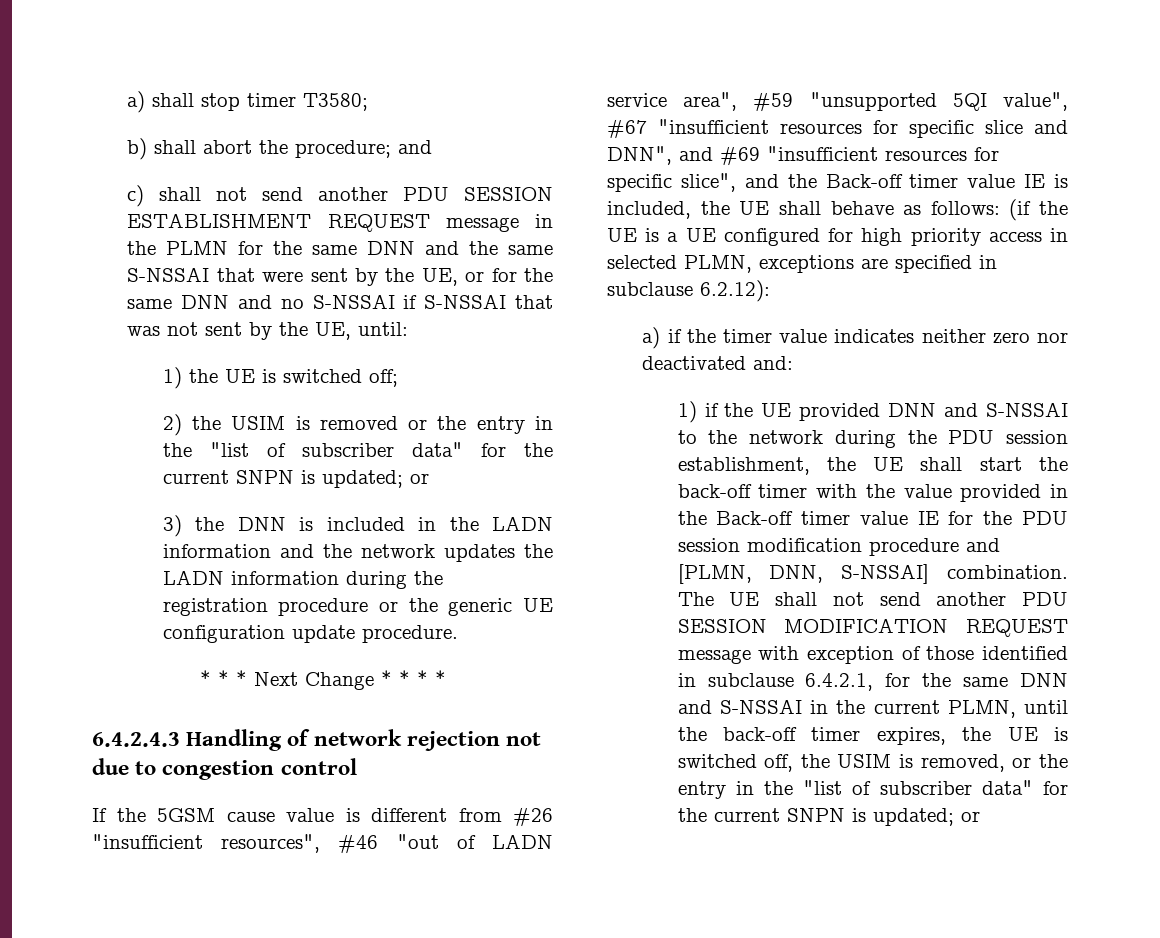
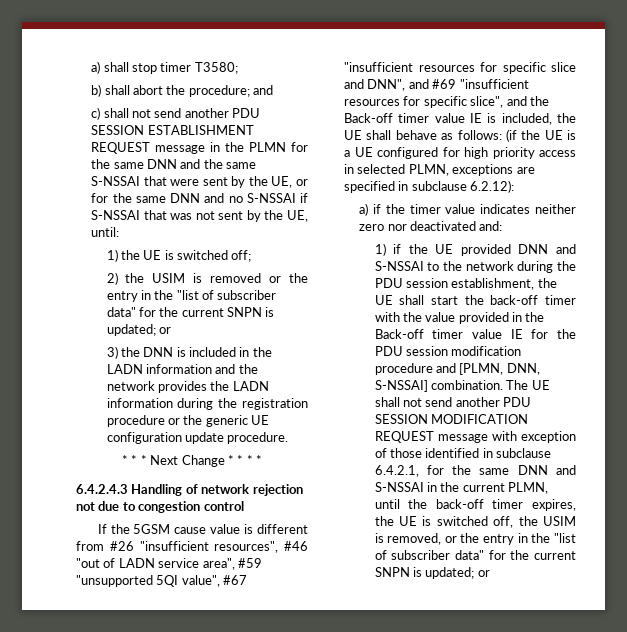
- 3) the DNN is included in the LADN information and the network updates the LADN information during the registration procedure or the generic UE configuration update procedure.
+ 3) the DNN is included in the LADN information and the network provides the LADN information during the registration procedure or the generic UE configuration update procedure.

